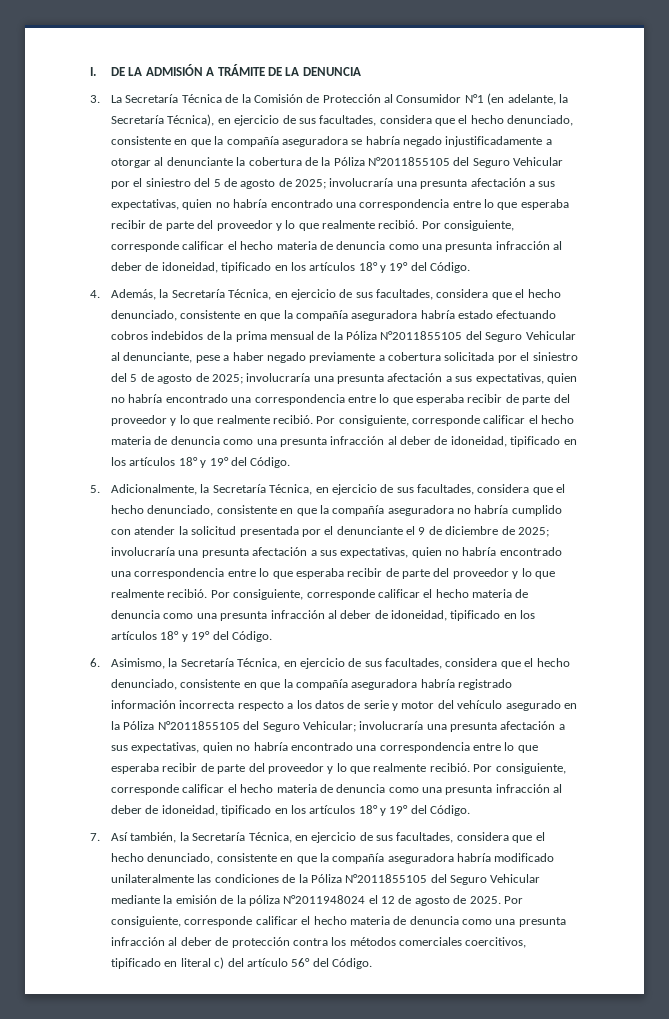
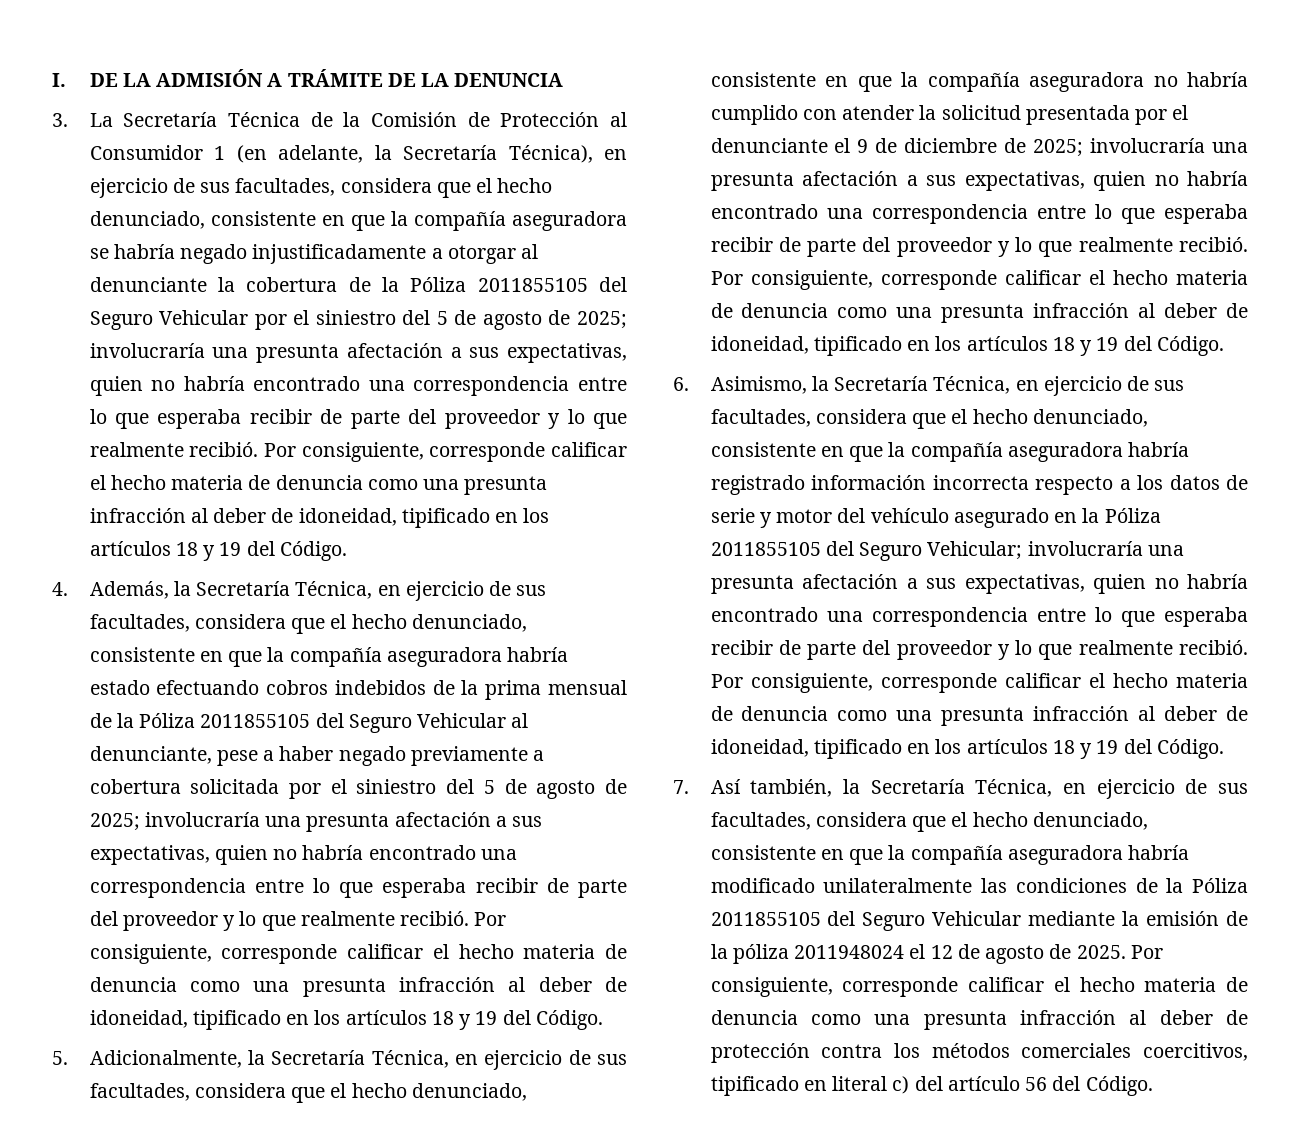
- 3. La Secretaría Técnica de la Comisión de Protección al Consumidor N°1 (en adelante, la Secretaría Técnica), en ejercicio de sus facultades, considera que el hecho denunciado, consistente en que la compañía aseguradora se habría negado injustificadamente a otorgar al denunciante la cobertura de la Póliza N°2011855105 del Seguro Vehicular por el siniestro del 5 de agosto de 2025; involucraría una presunta afectación a sus expectativas, quien no habría encontrado una correspondencia entre lo que esperaba recibir de parte del proveedor y lo que realmente recibió. Por consiguiente, corresponde calificar el hecho materia de denuncia como una presunta infracción al deber de idoneidad, tipificado en los artículos 18° y 19° del Código.
+ 3. La Secretaría Técnica de la Comisión de Protección al Consumidor 1 (en adelante, la Secretaría Técnica), en ejercicio de sus facultades, considera que el hecho denunciado, consistente en que la compañía aseguradora se habría negado injustificadamente a otorgar al denunciante la cobertura de la Póliza 2011855105 del Seguro Vehicular por el siniestro del 5 de agosto de 2025; involucraría una presunta afectación a sus expectativas, quien no habría encontrado una correspondencia entre lo que esperaba recibir de parte del proveedor y lo que realmente recibió. Por consiguiente, corresponde calificar el hecho materia de denuncia como una presunta infracción al deber de idoneidad, tipificado en los artículos 18 y 19 del Código.
- 4. Además, la Secretaría Técnica, en ejercicio de sus facultades, considera que el hecho denunciado, consistente en que la compañía aseguradora habría estado efectuando cobros indebidos de la prima mensual de la Póliza N°2011855105 del Seguro Vehicular al denunciante, pese a haber negado previamente a cobertura solicitada por el siniestro del 5 de agosto de 2025; involucraría una presunta afectación a sus expectativas, quien no habría encontrado una correspondencia entre lo que esperaba recibir de parte del proveedor y lo que realmente recibió. Por consiguiente, corresponde calificar el hecho materia de denuncia como una presunta infracción al deber de idoneidad, tipificado en los artículos 18° y 19° del Código.
+ 4. Además, la Secretaría Técnica, en ejercicio de sus facultades, considera que el hecho denunciado, consistente en que la compañía aseguradora habría estado efectuando cobros indebidos de la prima mensual de la Póliza 2011855105 del Seguro Vehicular al denunciante, pese a haber negado previamente a cobertura solicitada por el siniestro del 5 de agosto de 2025; involucraría una presunta afectación a sus expectativas, quien no habría encontrado una correspondencia entre lo que esperaba recibir de parte del proveedor y lo que realmente recibió. Por consiguiente, corresponde calificar el hecho materia de denuncia como una presunta infracción al deber de idoneidad, tipificado en los artículos 18 y 19 del Código.
- 5. Adicionalmente, la Secretaría Técnica, en ejercicio de sus facultades, considera que el hecho denunciado, consistente en que la compañía aseguradora no habría cumplido con atender la solicitud presentada por el denunciante el 9 de diciembre de 2025; involucraría una presunta afectación a sus expectativas, quien no habría encontrado una correspondencia entre lo que esperaba recibir de parte del proveedor y lo que realmente recibió. Por consiguiente, corresponde calificar el hecho materia de denuncia como una presunta infracción al deber de idoneidad, tipificado en los artículos 18° y 19° del Código.
+ 5. Adicionalmente, la Secretaría Técnica, en ejercicio de sus facultades, considera que el hecho denunciado, consistente en que la compañía aseguradora no habría cumplido con atender la solicitud presentada por el denunciante el 9 de diciembre de 2025; involucraría una presunta afectación a sus expectativas, quien no habría encontrado una correspondencia entre lo que esperaba recibir de parte del proveedor y lo que realmente recibió. Por consiguiente, corresponde calificar el hecho materia de denuncia como una presunta infracción al deber de idoneidad, tipificado en los artículos 18 y 19 del Código.
- 6. Asimismo, la Secretaría Técnica, en ejercicio de sus facultades, considera que el hecho denunciado, consistente en que la compañía aseguradora habría registrado información incorrecta respecto a los datos de serie y motor del vehículo asegurado en la Póliza N°2011855105 del Seguro Vehicular; involucraría una presunta afectación a sus expectativas, quien no habría encontrado una correspondencia entre lo que esperaba recibir de parte del proveedor y lo que realmente recibió. Por consiguiente, corresponde calificar el hecho materia de denuncia como una presunta infracción al deber de idoneidad, tipificado en los artículos 18° y 19° del Código.
+ 6. Asimismo, la Secretaría Técnica, en ejercicio de sus facultades, considera que el hecho denunciado, consistente en que la compañía aseguradora habría registrado información incorrecta respecto a los datos de serie y motor del vehículo asegurado en la Póliza 2011855105 del Seguro Vehicular; involucraría una presunta afectación a sus expectativas, quien no habría encontrado una correspondencia entre lo que esperaba recibir de parte del proveedor y lo que realmente recibió. Por consiguiente, corresponde calificar el hecho materia de denuncia como una presunta infracción al deber de idoneidad, tipificado en los artículos 18 y 19 del Código.
- 7. Así también, la Secretaría Técnica, en ejercicio de sus facultades, considera que el hecho denunciado, consistente en que la compañía aseguradora habría modificado unilateralmente las condiciones de la Póliza N°2011855105 del Seguro Vehicular mediante la emisión de la póliza N°2011948024 el 12 de agosto de 2025.
+ 7. Así también, la Secretaría Técnica, en ejercicio de sus facultades, considera que el hecho denunciado, consistente en que la compañía aseguradora habría modificado unilateralmente las condiciones de la Póliza 2011855105 del Seguro Vehicular mediante la emisión de la póliza 2011948024 el 12 de agosto de 2025.
- Por consiguiente, corresponde calificar el hecho materia de denuncia como una presunta infracción al deber de protección contra los métodos comerciales coercitivos, tipificado en literal c) del artículo 56° del Código.
+ Por consiguiente, corresponde calificar el hecho materia de denuncia como una presunta infracción al deber de protección contra los métodos comerciales coercitivos, tipificado en literal c) del artículo 56 del Código.

